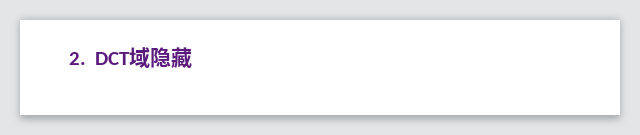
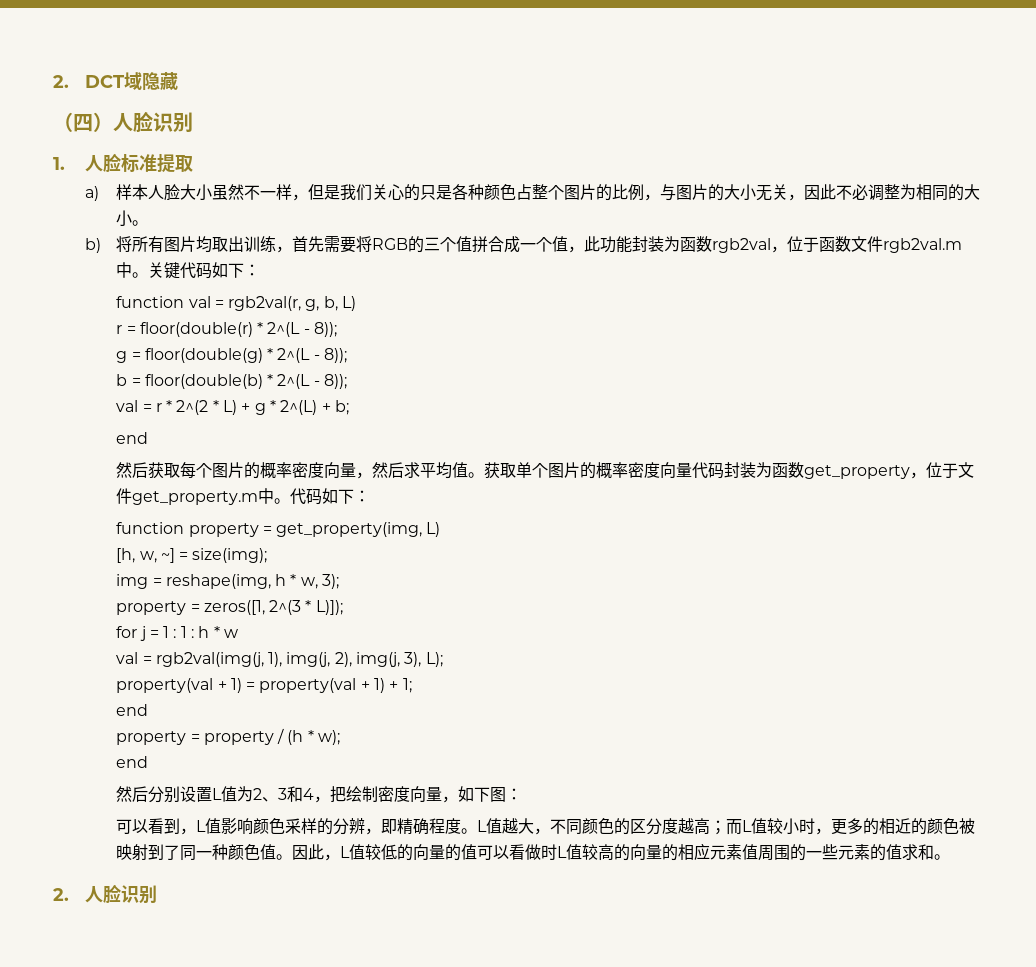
+ （四）人脸识别
+ 1.人脸标准提取
+ a)样本人脸大小虽然不一样，但是我们关心的只是各种颜色占整个图片的比例，与图片的大小无关，因此不必调整为相同的大小。
+ b)将所有图片均取出训练，首先需要将RGB的三个值拼合成一个值，此功能封装为函数rgb2val，位于函数文件rgb2val.m中。关键代码如下：
+ function val = rgb2val(r, g, b, L)
+ r = floor(double(r) * 2^(L - 8));
+ g = floor(double(g) * 2^(L - 8));
+ b = floor(double(b) * 2^(L - 8));
+ val = r * 2^(2 * L) + g * 2^(L) + b;
+ end
+ 然后获取每个图片的概率密度向量，然后求平均值。获取单个图片的概率密度向量代码封装为函数get_property，位于文件get_property.m中。代码如下：
+ function property = get_property(img, L)
+ [h, w, ~] = size(img);
+ img = reshape(img, h * w, 3);
+ property = zeros([1, 2^(3 * L)]);
+ for j = 1 : 1 : h * w
+ val = rgb2val(img(j, 1), img(j, 2), img(j, 3), L);
+ property(val + 1) = property(val + 1) + 1;
+ end
+ property = property / (h * w);
+ end
+ 然后分别设置L值为2、3和4，把绘制密度向量，如下图：
+ 可以看到，L值影响颜色采样的分辨，即精确程度。L值越大，不同颜色的区分度越高；而L值较小时，更多的相近的颜色被映射到了同一种颜色值。因此，L值较低的向量的值可以看做时L值较高的向量的相应元素值周围的一些元素的值求和。
+ 2.人脸识别

